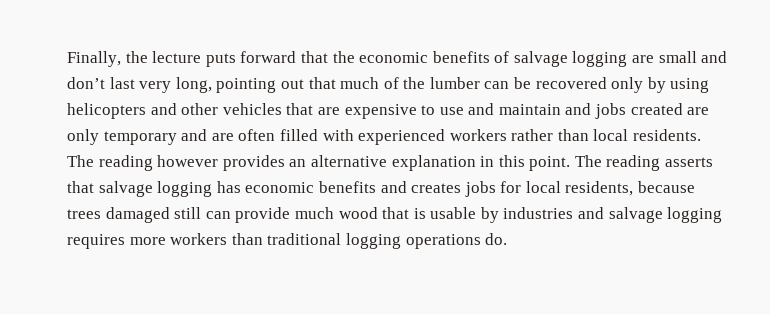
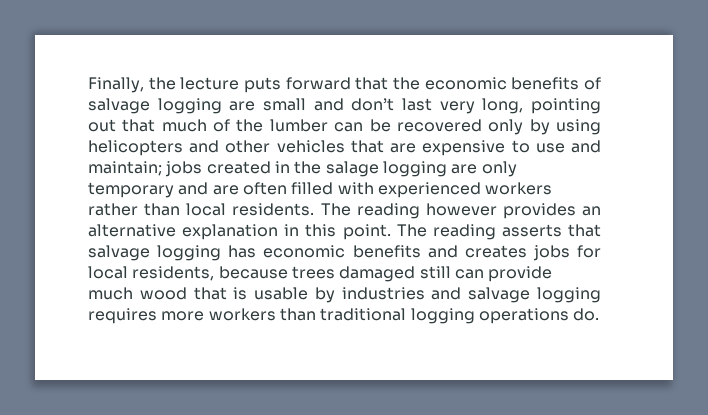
- Finally, the lecture puts forward that the economic benefits of salvage logging are small and don’t last very long, pointing out that much of the lumber can be recovered only by using helicopters and other vehicles that are expensive to use and maintain and jobs created are only temporary and are often filled with experienced workers rather than local residents.
+ Finally, the lecture puts forward that the economic benefits of salvage logging are small and don’t last very long, pointing out that much of the lumber can be recovered only by using helicopters and other vehicles that are expensive to use and maintain; jobs created in the salage logging are only temporary and are often filled with experienced workers rather than local residents.

